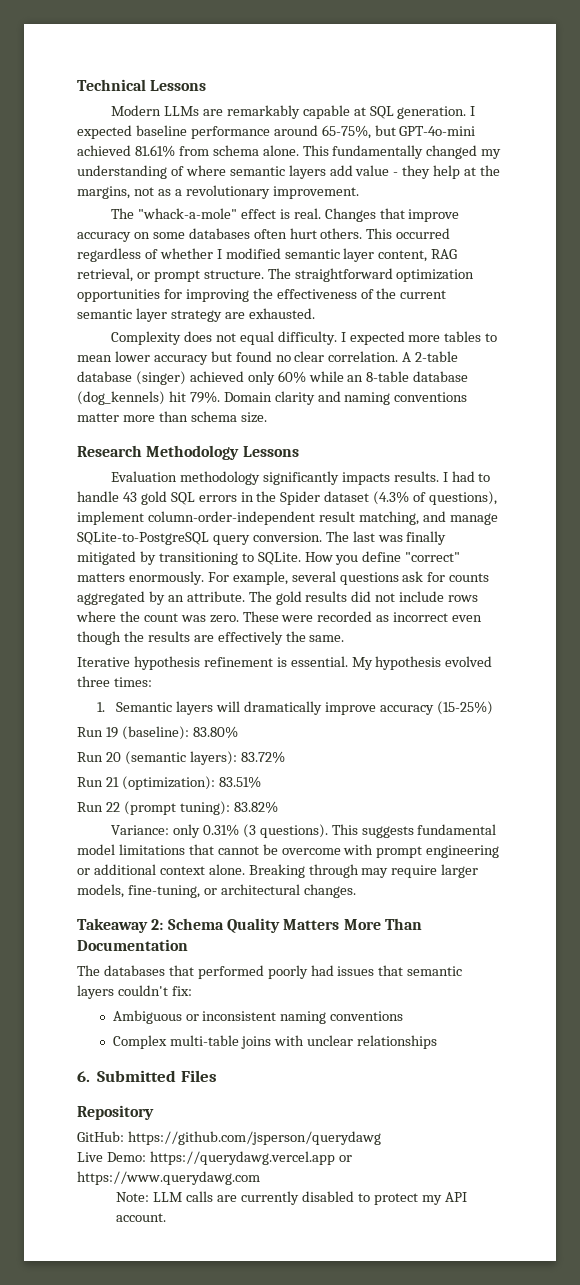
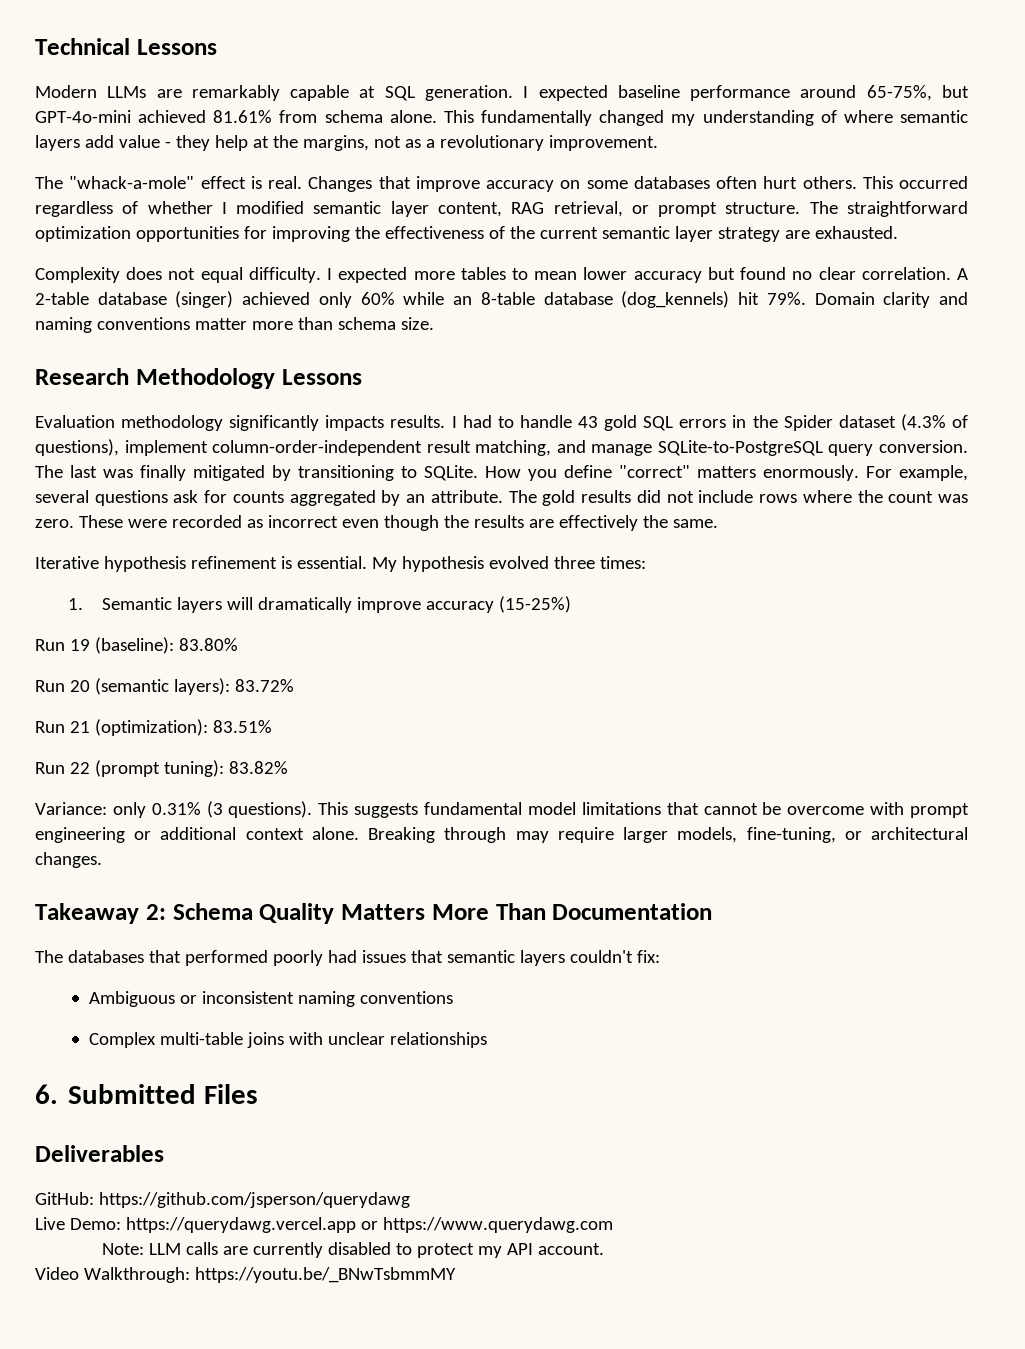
- Repository
+ Deliverables
+ Video Walkthrough: https://youtu.be/_BNwTsbmmMY

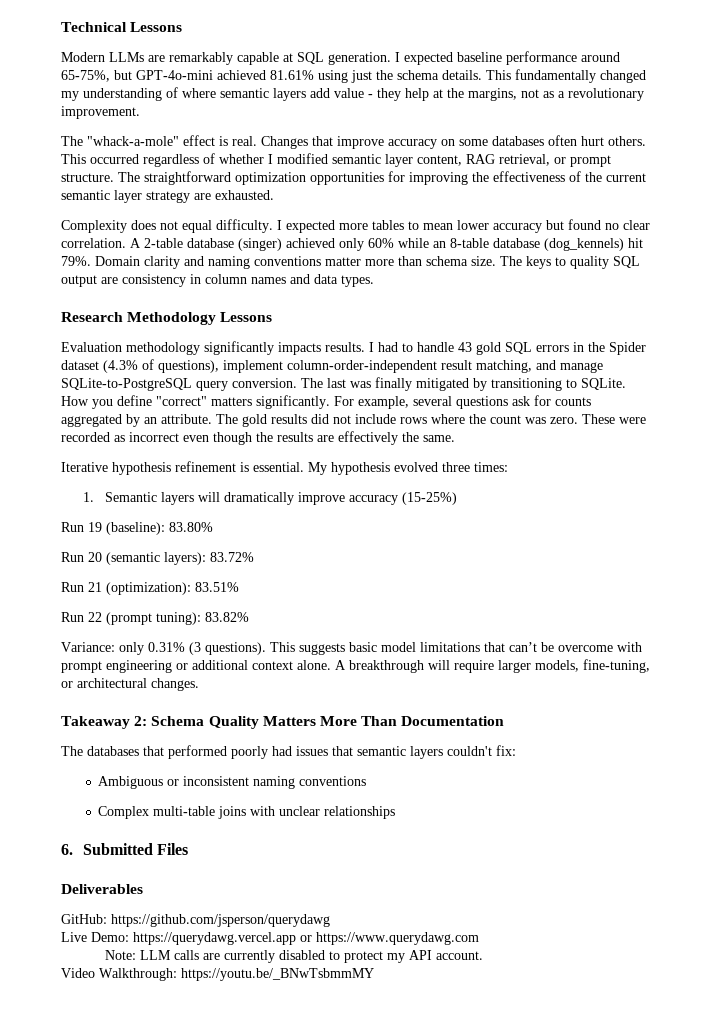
- I expected baseline performance around 65-75%, but GPT-4o-mini achieved 81.61% from schema alone.
+ I expected baseline performance around 65-75%, but GPT-4o-mini achieved 81.61% using just the schema details.
+ The keys to quality SQL output are consistency in column names and data types.
- How you define "correct" matters enormously.
+ How you define "correct" matters significantly.
- This suggests fundamental model limitations that cannot be overcome with prompt engineering or additional context alone.
+ This suggests basic model limitations that can’t be overcome with prompt engineering or additional context alone.
- Breaking through may require larger models, fine-tuning, or architectural changes.
+ A breakthrough will require larger models, fine-tuning, or architectural changes.

